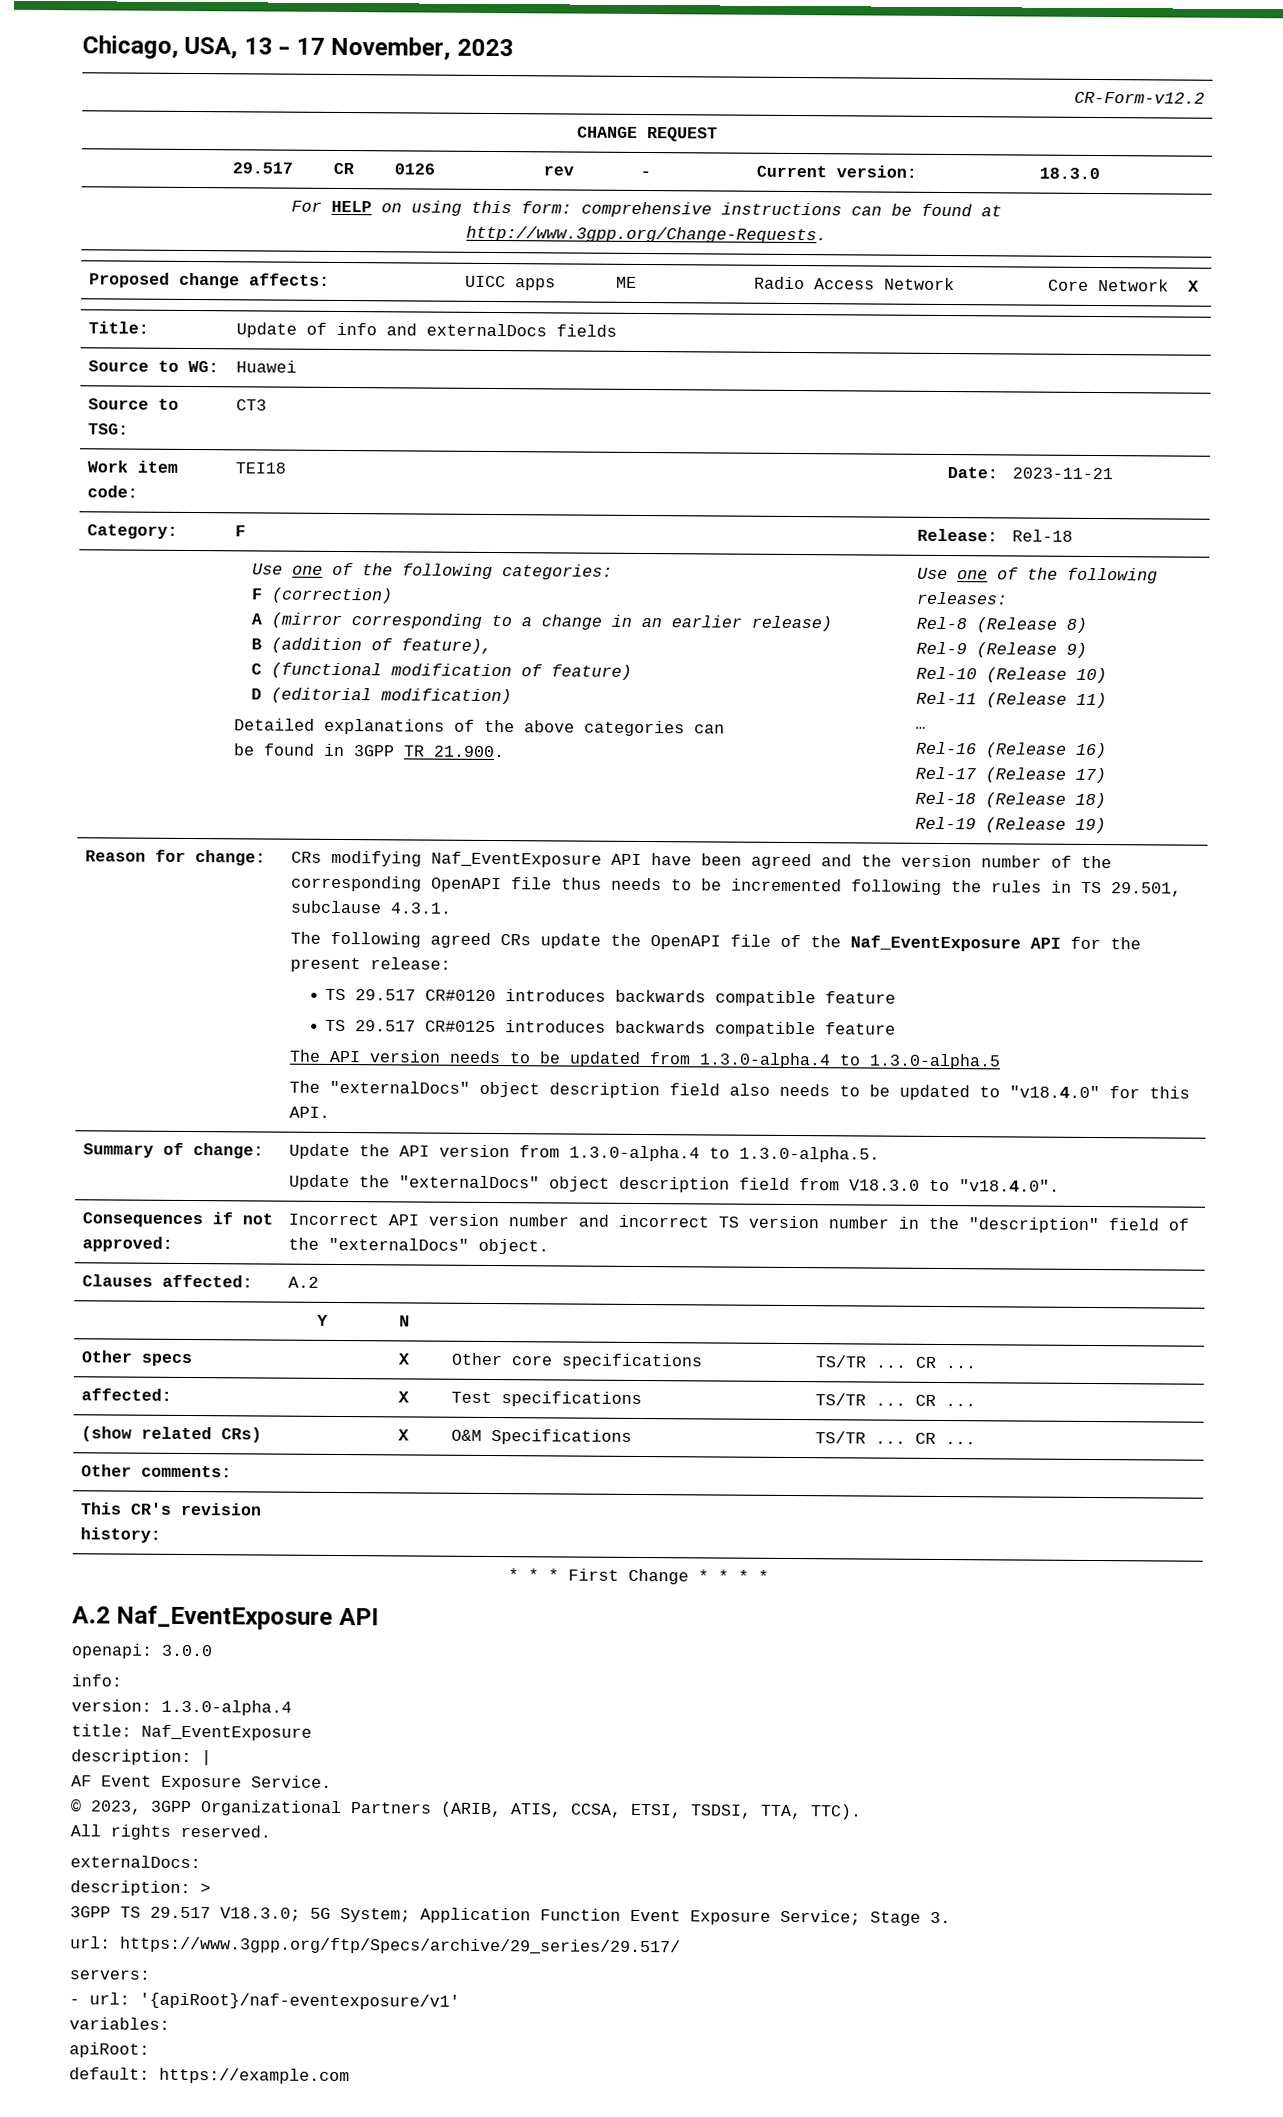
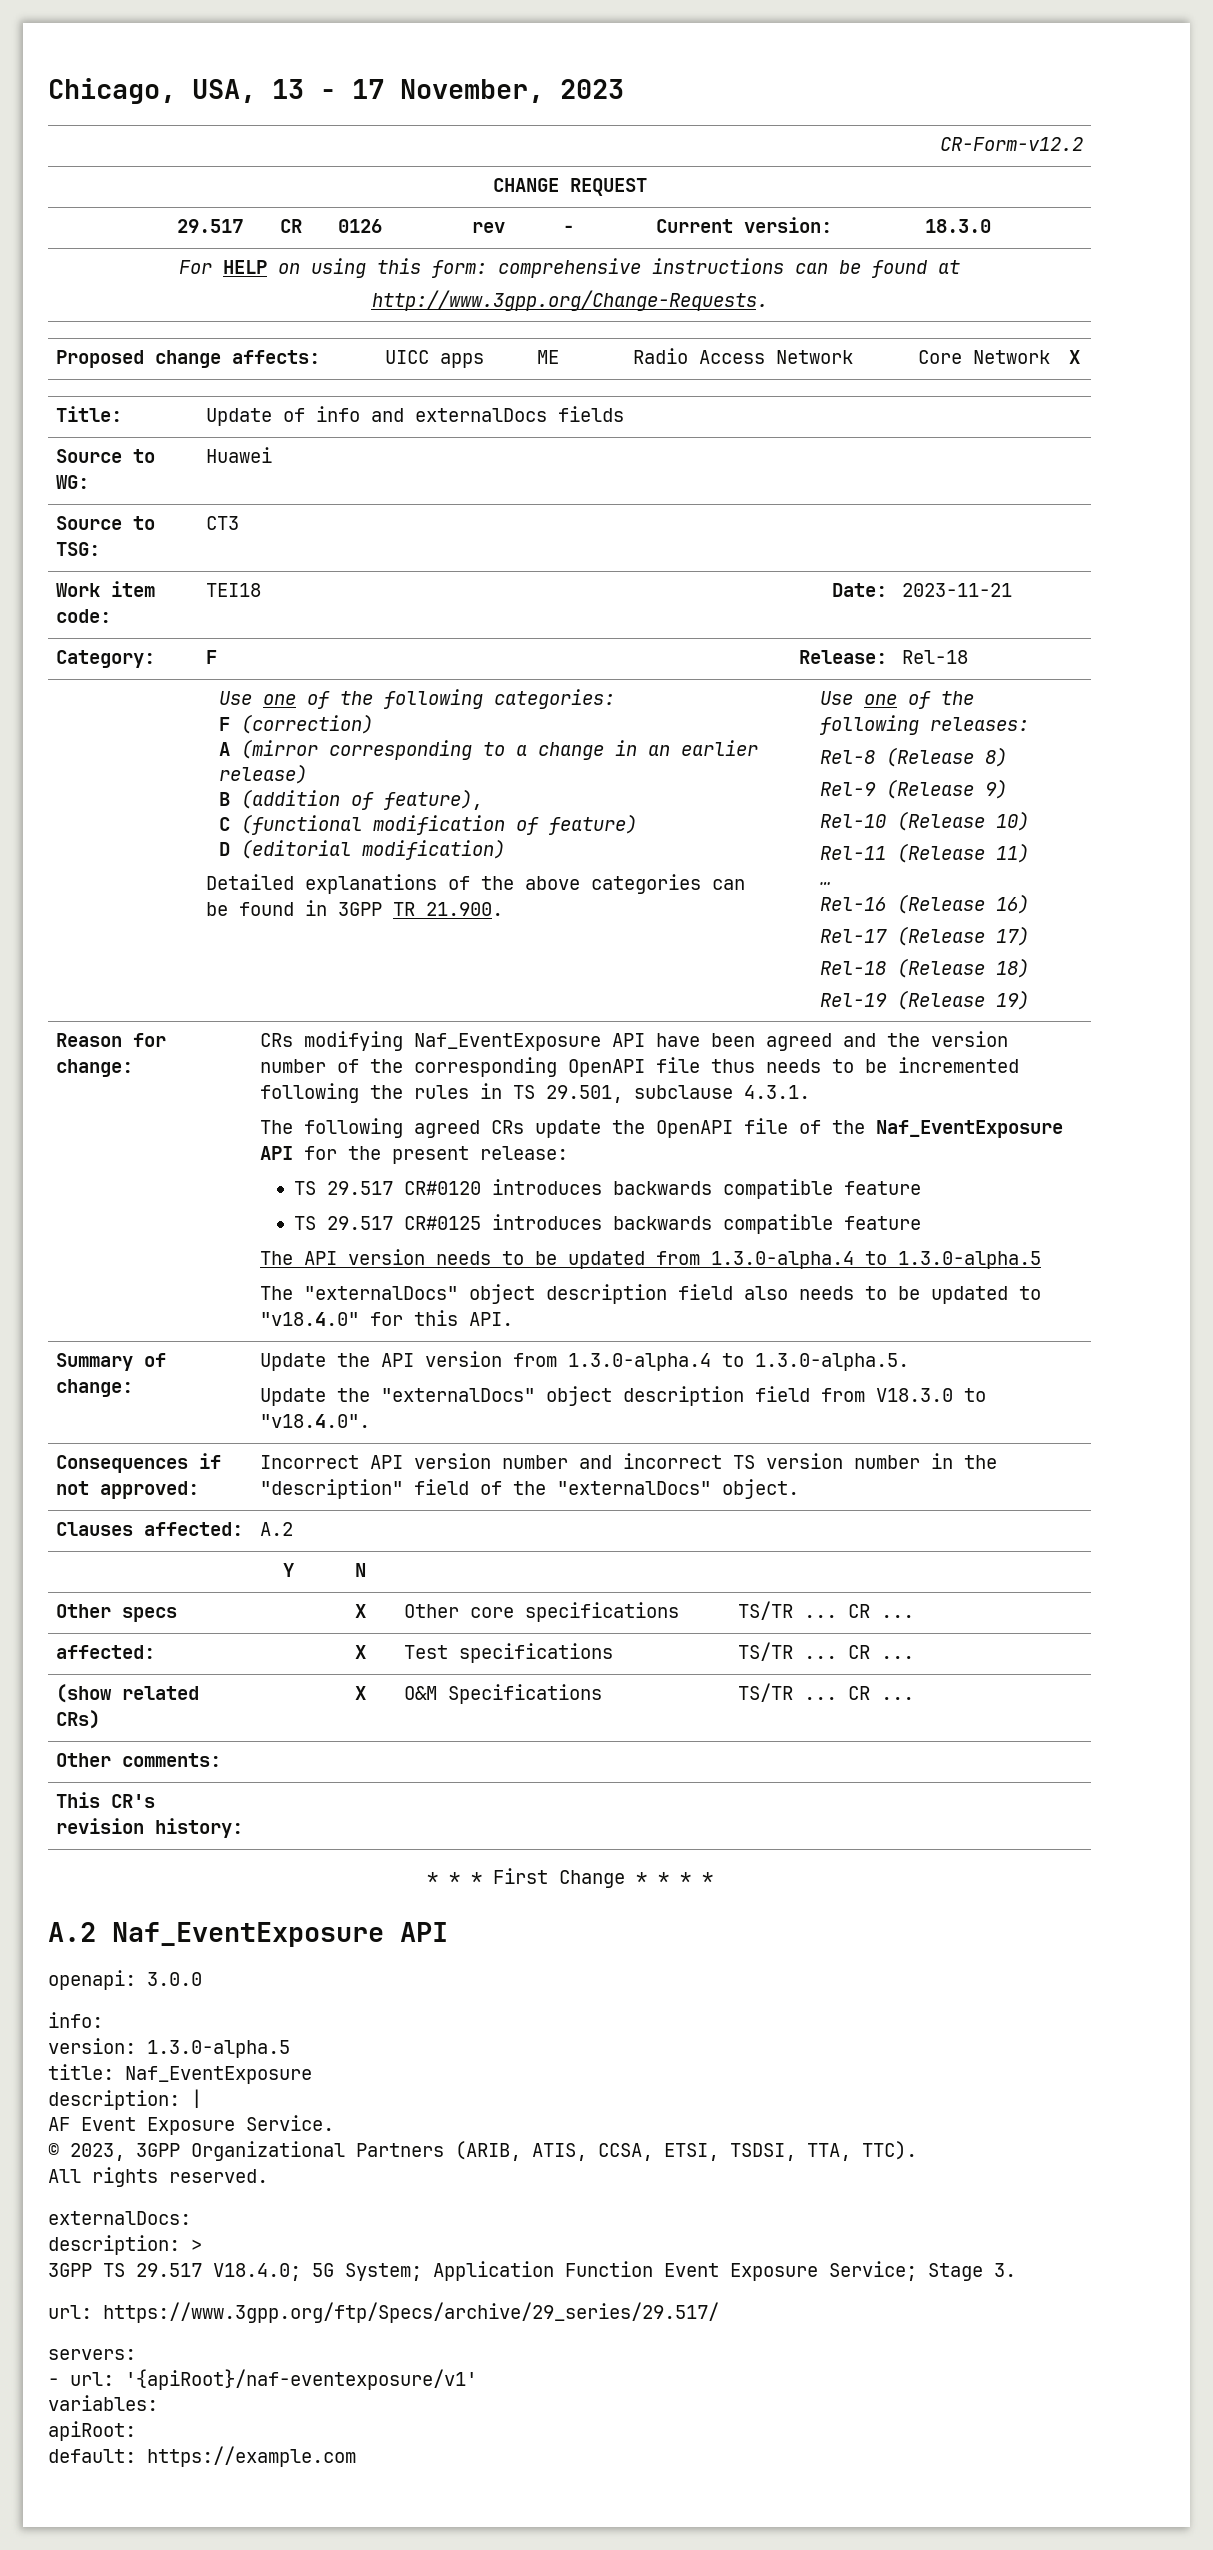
- version: 1.3.0-alpha.4
+ version: 1.3.0-alpha.5
- 3GPP TS 29.517 V18.3.0; 5G System; Application Function Event Exposure Service; Stage 3.
+ 3GPP TS 29.517 V18.4.0; 5G System; Application Function Event Exposure Service; Stage 3.

